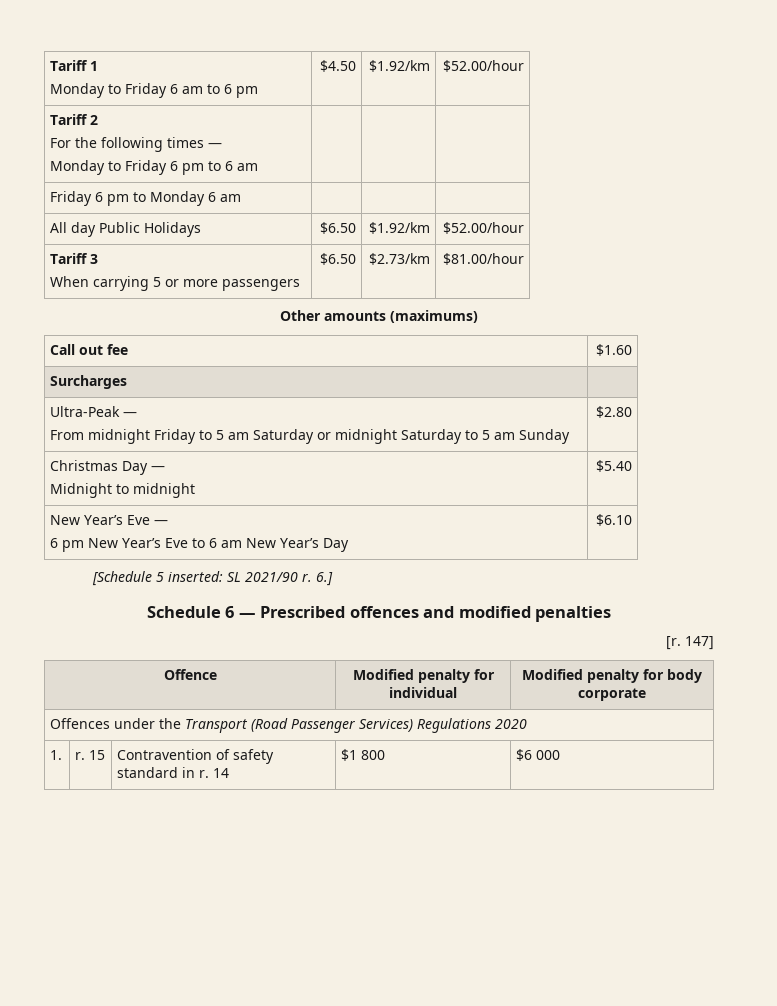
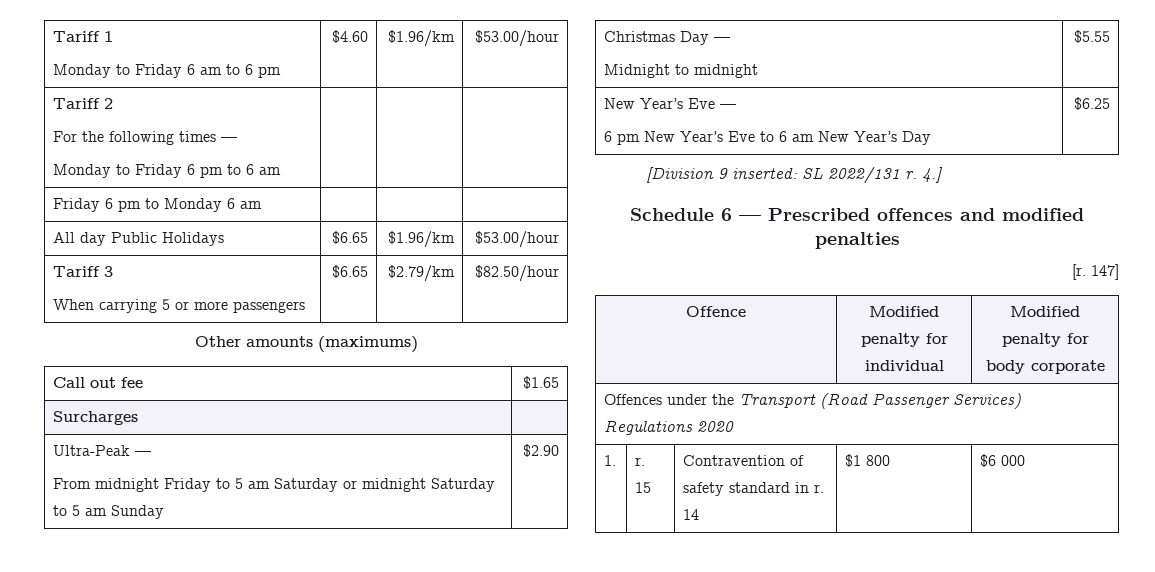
  Tariff 1
- Monday to Friday 6 am to 6 pm | $4.50 | $1.92/km | $52.00/hour
+ Monday to Friday 6 am to 6 pm | $4.60 | $1.96/km | $53.00/hour
- All day Public Holidays | $6.50 | $1.92/km | $52.00/hour
+ All day Public Holidays | $6.65 | $1.96/km | $53.00/hour
  Tariff 3
- When carrying 5 or more passengers | $6.50 | $2.73/km | $81.00/hour
+ When carrying 5 or more passengers | $6.65 | $2.79/km | $82.50/hour
- Call out fee | $1.60
+ Call out fee | $1.65
  Ultra-Peak —
- From midnight Friday to 5 am Saturday or midnight Saturday to 5 am Sunday | $2.80
+ From midnight Friday to 5 am Saturday or midnight Saturday to 5 am Sunday | $2.90
  Christmas Day —
- Midnight to midnight | $5.40
+ Midnight to midnight | $5.55
  New Year’s Eve —
- 6 pm New Year’s Eve to 6 am New Year’s Day | $6.10
- [Schedule 5 inserted: SL 2021/90 r. 6.]
+ 6 pm New Year’s Eve to 6 am New Year’s Day | $6.25
+ [Division 9 inserted: SL 2022/131 r. 4.]

